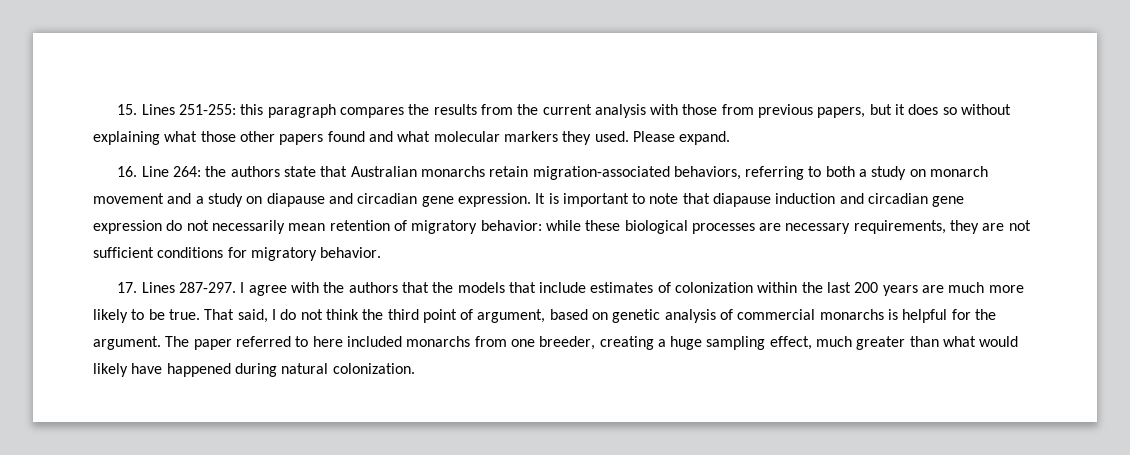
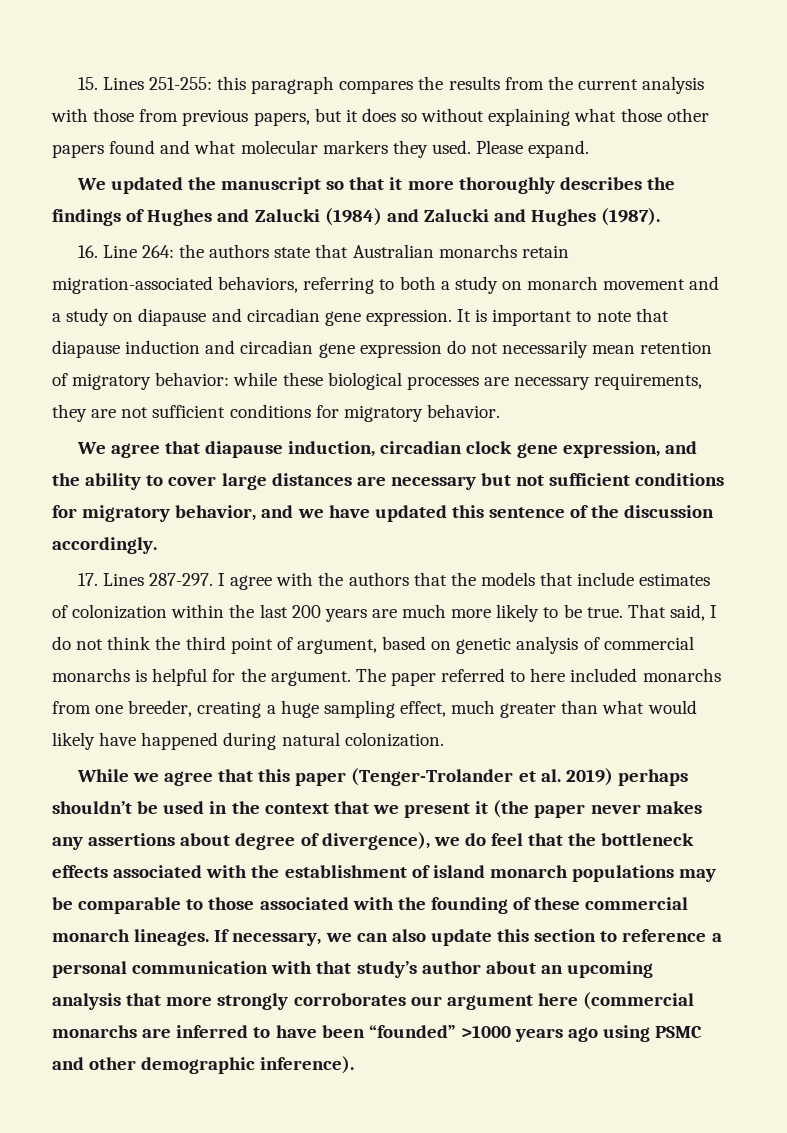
+ We updated the manuscript so that it more thoroughly describes the findings of Hughes and Zalucki (1984) and Zalucki and Hughes (1987).
+ We agree that diapause induction, circadian clock gene expression, and the ability to cover large distances are necessary but not sufficient conditions for migratory behavior, and we have updated this sentence of the discussion accordingly.
+ While we agree that this paper (Tenger-Trolander et al. 2019) perhaps shouldn’t be used in the context that we present it (the paper never makes any assertions about degree of divergence), we do feel that the bottleneck effects associated with the establishment of island monarch populations may be comparable to those associated with the founding of these commercial monarch lineages. If necessary, we can also update this section to reference a personal communication with that study’s author about an upcoming analysis that more strongly corroborates our argument here (commercial monarchs are inferred to have been “founded” >1000 years ago using PSMC and other demographic inference).

